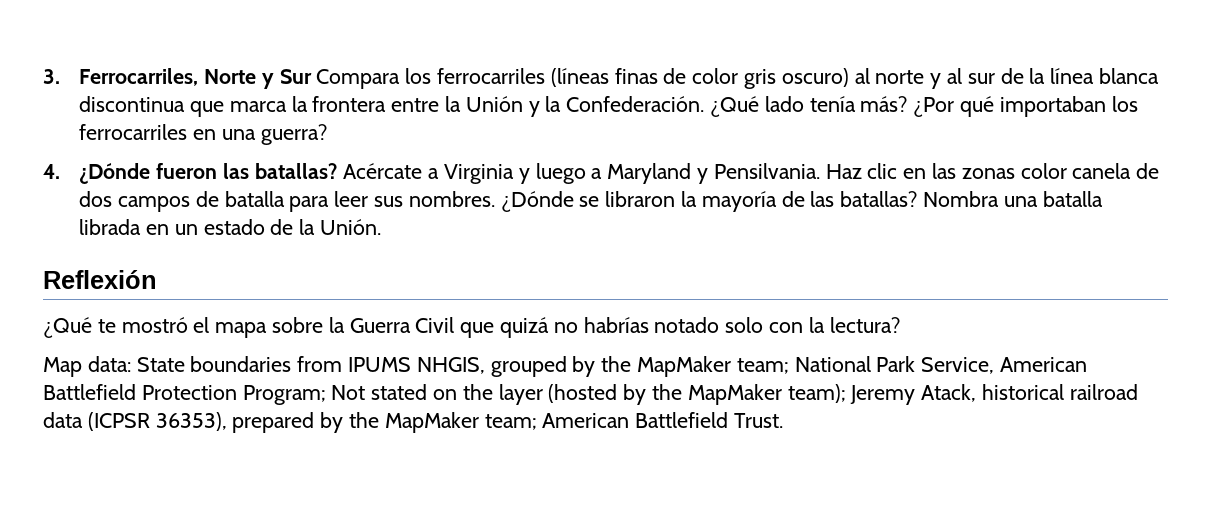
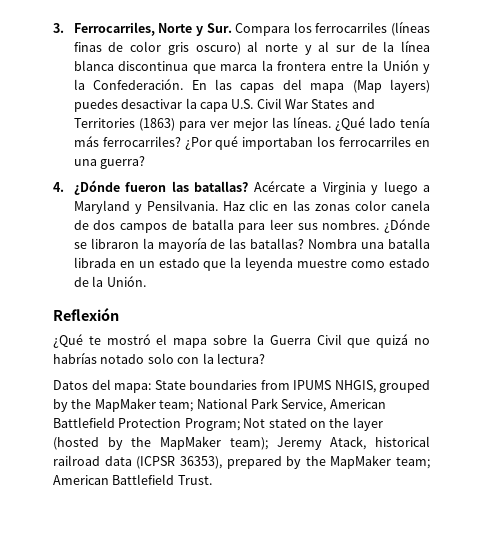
- 3. Ferrocarriles, Norte y Sur Compara los ferrocarriles (líneas finas de color gris oscuro) al norte y al sur de la línea blanca discontinua que marca la frontera entre la Unión y la Confederación.
+ 3. Ferrocarriles, Norte y Sur. Compara los ferrocarriles (líneas finas de color gris oscuro) al norte y al sur de la línea blanca discontinua que marca la frontera entre la Unión y la Confederación.
+ En las capas del mapa (Map layers) puedes desactivar la capa U.S. Civil War States and Territories (1863) para ver mejor las líneas.
- ¿Qué lado tenía más?
+ ¿Qué lado tenía más ferrocarriles?
- Nombra una batalla librada en un estado de la Unión.
+ Nombra una batalla librada en un estado que la leyenda muestre como estado de la Unión.
- Map data: State boundaries from IPUMS NHGIS, grouped by the MapMaker team; National Park Service, American Battlefield Protection Program; Not stated on the layer (hosted by the MapMaker team); Jeremy Atack, historical railroad data (ICPSR 36353), prepared by the MapMaker team; American Battlefield Trust.
+ Datos del mapa: State boundaries from IPUMS NHGIS, grouped by the MapMaker team; National Park Service, American Battlefield Protection Program; Not stated on the layer (hosted by the MapMaker team); Jeremy Atack, historical railroad data (ICPSR 36353), prepared by the MapMaker team; American Battlefield Trust.

